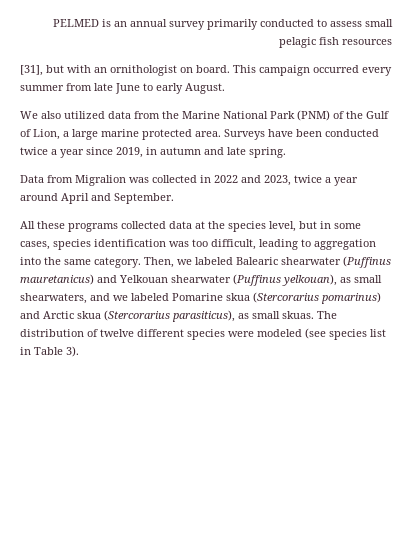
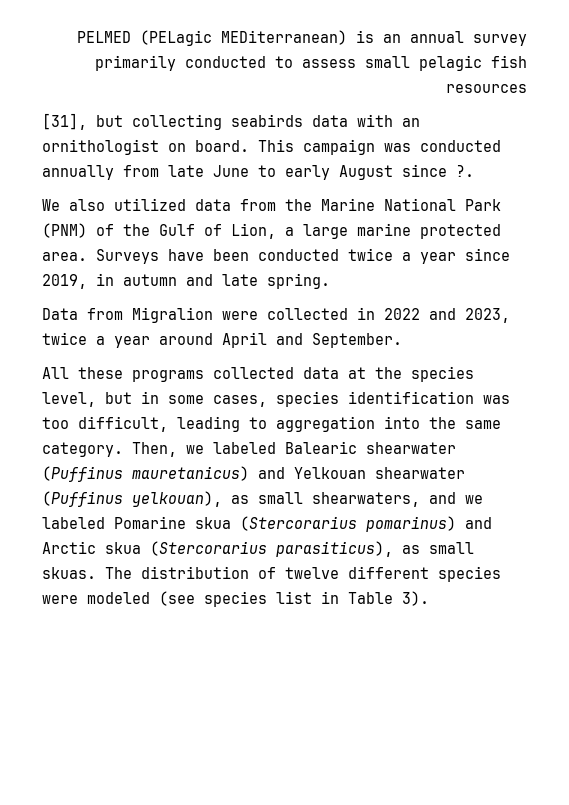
- PELMED is an annual survey primarily conducted to assess small pelagic fish resources
+ PELMED (PELagic MEDiterranean) is an annual survey primarily conducted to assess small pelagic fish resources
- [31], but with an ornithologist on board.
+ [31], but collecting seabirds data with an ornithologist on board.
- This campaign occurred every summer from late June to early August.
+ This campaign was conducted annually from late June to early August since ?.
- Data from Migralion was collected in 2022 and 2023, twice a year around April and September.
+ Data from Migralion were collected in 2022 and 2023, twice a year around April and September.

